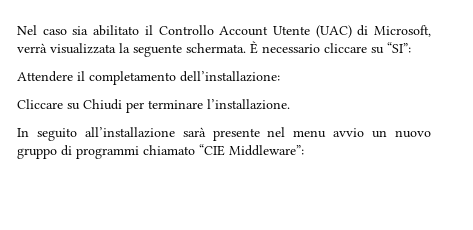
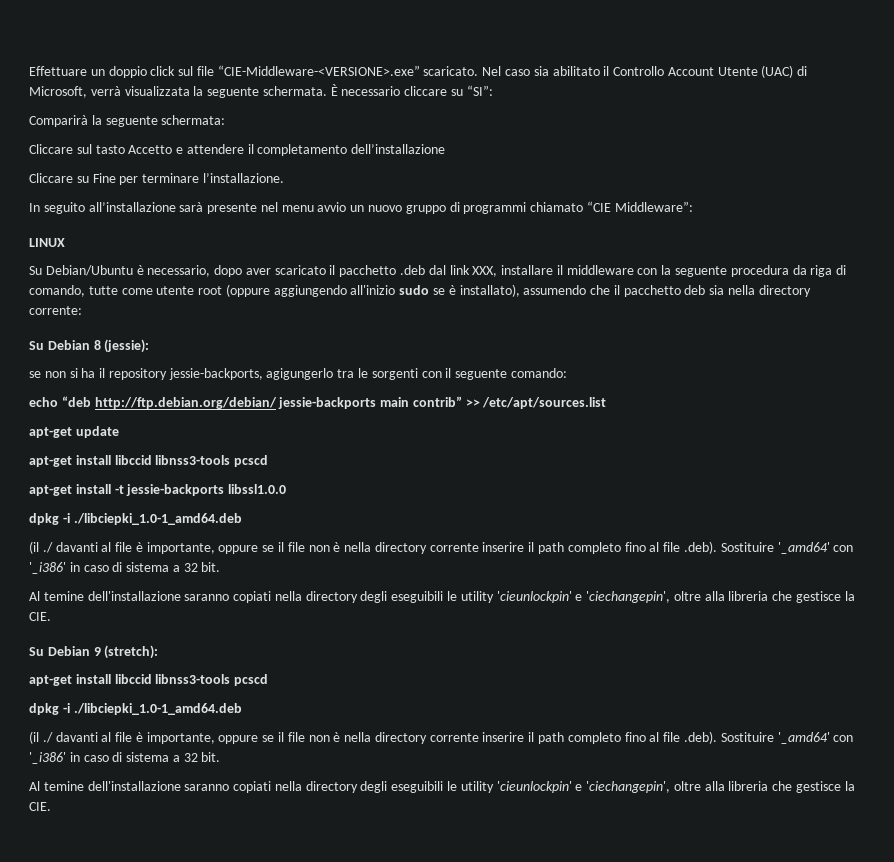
+ Effettuare un doppio click sul file “CIE-Middleware-<VERSIONE>.exe” scaricato.
- Attendere il completamento dell’installazione:
+ Comparirà la seguente schermata:
+ Cliccare sul tasto Accetto e attendere il completamento dell’installazione
- Cliccare su Chiudi per terminare l’installazione.
+ Cliccare su Fine per terminare l’installazione.
+ LINUX
+ Su Debian/Ubuntu è necessario, dopo aver scaricato il pacchetto .deb dal link XXX, installare il middleware con la seguente procedura da riga di comando, tutte come utente root (oppure aggiungendo all'inizio sudo se è installato), assumendo che il pacchetto deb sia nella directory corrente:
+ Su Debian 8 (jessie):
+ se non si ha il repository jessie-backports, agigungerlo tra le sorgenti con il seguente comando:
+ echo “deb http://ftp.debian.org/debian/ jessie-backports main contrib” >> /etc/apt/sources.list
+ apt-get update
+ apt-get install libccid libnss3-tools pcscd
+ apt-get install -t jessie-backports libssl1.0.0
+ dpkg -i ./libciepki_1.0-1_amd64.deb
+ (il ./ davanti al file è importante, oppure se il file non è nella directory corrente inserire il path completo fino al file .deb). Sostituire '_amd64' con '_i386' in caso di sistema a 32 bit.
+ Al temine dell'installazione saranno copiati nella directory degli eseguibili le utility 'cieunlockpin' e 'ciechangepin', oltre alla libreria che gestisce la CIE.
+ Su Debian 9 (stretch):
+ apt-get install libccid libnss3-tools pcscd
+ dpkg -i ./libciepki_1.0-1_amd64.deb
+ (il ./ davanti al file è importante, oppure se il file non è nella directory corrente inserire il path completo fino al file .deb). Sostituire '_amd64' con '_i386' in caso di sistema a 32 bit.
+ Al temine dell'installazione saranno copiati nella directory degli eseguibili le utility 'cieunlockpin' e 'ciechangepin', oltre alla libreria che gestisce la CIE.

